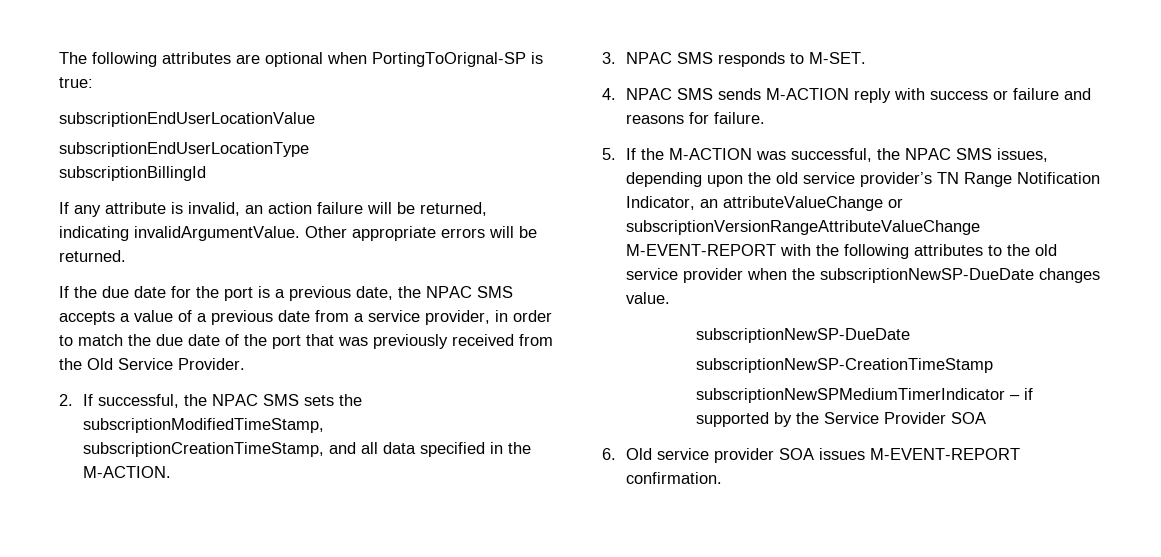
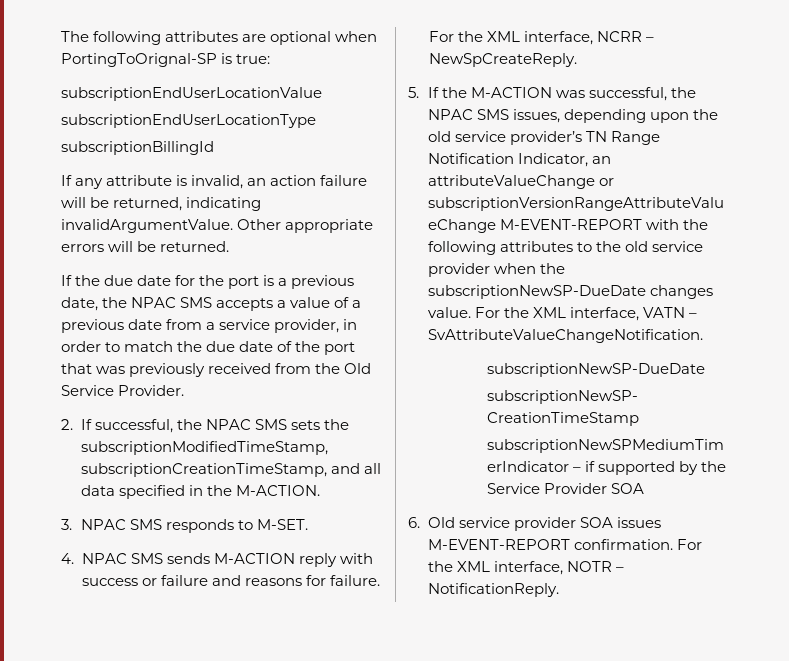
+ For the XML interface, NCRR – NewSpCreateReply.
+ For the XML interface, VATN – SvAttributeValueChangeNotification.
+ For the XML interface, NOTR – NotificationReply.

